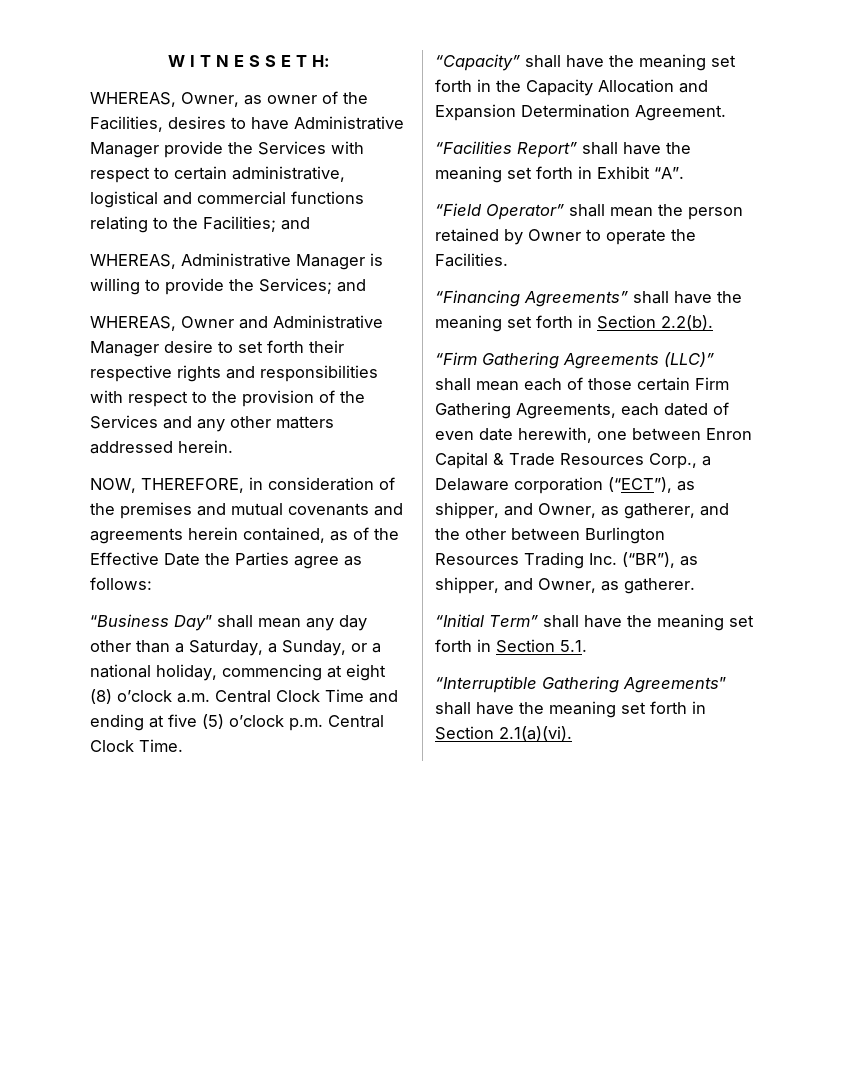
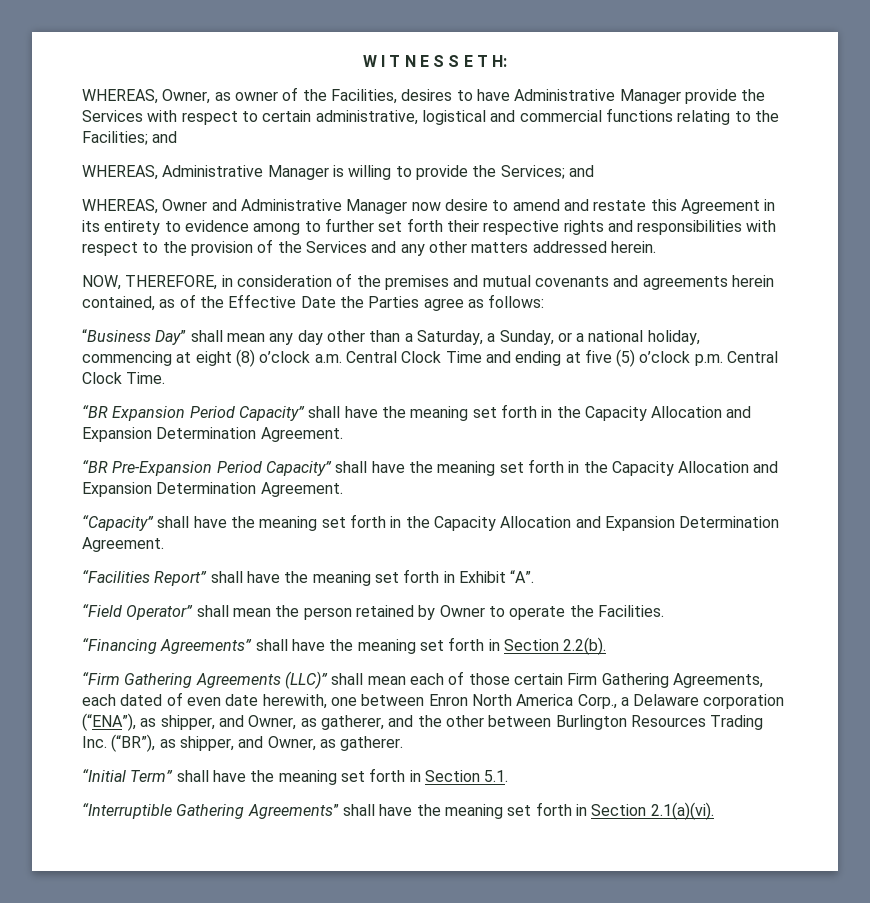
- WHEREAS, Owner and Administrative Manager desire to set forth their respective rights and responsibilities with respect to the provision of the Services and any other matters addressed herein.
+ WHEREAS, Owner and Administrative Manager now desire to amend and restate this Agreement in its entirety to evidence among to further set forth their respective rights and responsibilities with respect to the provision of the Services and any other matters addressed herein.
+ “BR Expansion Period Capacity” shall have the meaning set forth in the Capacity Allocation and Expansion Determination Agreement.
+ “BR Pre-Expansion Period Capacity” shall have the meaning set forth in the Capacity Allocation and Expansion Determination Agreement.
- “Firm Gathering Agreements (LLC)” shall mean each of those certain Firm Gathering Agreements, each dated of even date herewith, one between Enron Capital & Trade Resources Corp., a Delaware corporation (“ECT”), as shipper, and Owner, as gatherer, and the other between Burlington Resources Trading Inc. (“BR”), as shipper, and Owner, as gatherer.
+ “Firm Gathering Agreements (LLC)” shall mean each of those certain Firm Gathering Agreements, each dated of even date herewith, one between Enron North America Corp., a Delaware corporation (“ENA”), as shipper, and Owner, as gatherer, and the other between Burlington Resources Trading Inc. (“BR”), as shipper, and Owner, as gatherer.

